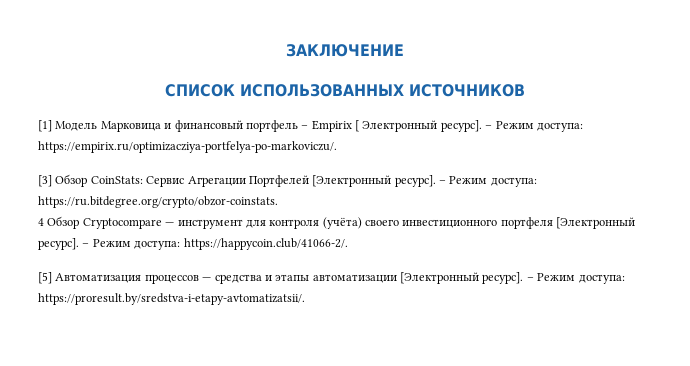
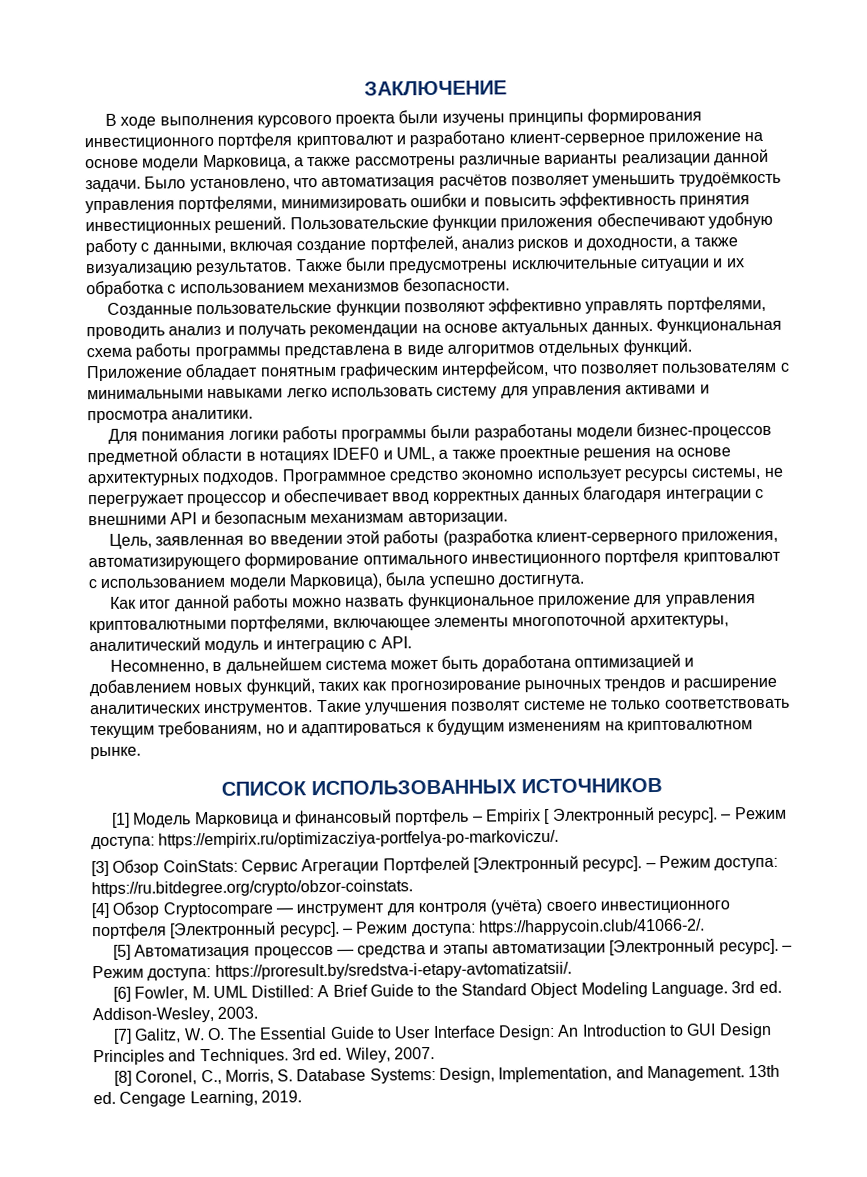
+ В ходе выполнения курсового проекта были изучены принципы формирования инвестиционного портфеля криптовалют и разработано клиент-серверное приложение на основе модели Марковица, а также рассмотрены различные варианты реализации данной задачи. Было установлено, что автоматизация расчётов позволяет уменьшить трудоёмкость управления портфелями, минимизировать ошибки и повысить эффективность принятия инвестиционных решений. Пользовательские функции приложения обеспечивают удобную работу с данными, включая создание портфелей, анализ рисков и доходности, а также визуализацию результатов. Также были предусмотрены исключительные ситуации и их обработка с использованием механизмов безопасности.
+ Созданные пользовательские функции позволяют эффективно управлять портфелями, проводить анализ и получать рекомендации на основе актуальных данных. Функциональная схема работы программы представлена в виде алгоритмов отдельных функций. Приложение обладает понятным графическим интерфейсом, что позволяет пользователям с минимальными навыками легко использовать систему для управления активами и просмотра аналитики.
+ Для понимания логики работы программы были разработаны модели бизнес-процессов предметной области в нотациях IDEF0 и UML, а также проектные решения на основе архитектурных подходов. Программное средство экономно использует ресурсы системы, не перегружает процессор и обеспечивает ввод корректных данных благодаря интеграции с внешними API и безопасным механизмам авторизации.
+ Цель, заявленная во введении этой работы (разработка клиент-серверного приложения, автоматизирующего формирование оптимального инвестиционного портфеля криптовалют с использованием модели Марковица), была успешно достигнута.
+ Как итог данной работы можно назвать функциональное приложение для управления криптовалютными портфелями, включающее элементы многопоточной архитектуры, аналитический модуль и интеграцию с API.
+ Несомненно, в дальнейшем система может быть доработана оптимизацией и добавлением новых функций, таких как прогнозирование рыночных трендов и расширение аналитических инструментов. Такие улучшения позволят системе не только соответствовать текущим требованиям, но и адаптироваться к будущим изменениям на криптовалютном рынке.
- 4 Обзор Crуptocompare — инструмент для контроля (учёта) своего инвестиционного портфеля [Электронный ресурс].
+ [4] Обзор Crуptocompare — инструмент для контроля (учёта) своего инвестиционного портфеля [Электронный ресурс].
+ [6] Fowler, M. UML Distilled: A Brief Guide to the Standard Object Modeling Language. 3rd ed. Addison-Wesley, 2003.
+ [7] Galitz, W. O. The Essential Guide to User Interface Design: An Introduction to GUI Design Principles and Techniques. 3rd ed. Wiley, 2007.
+ [8] Coronel, C., Morris, S. Database Systems: Design, Implementation, and Management. 13th ed. Cengage Learning, 2019.

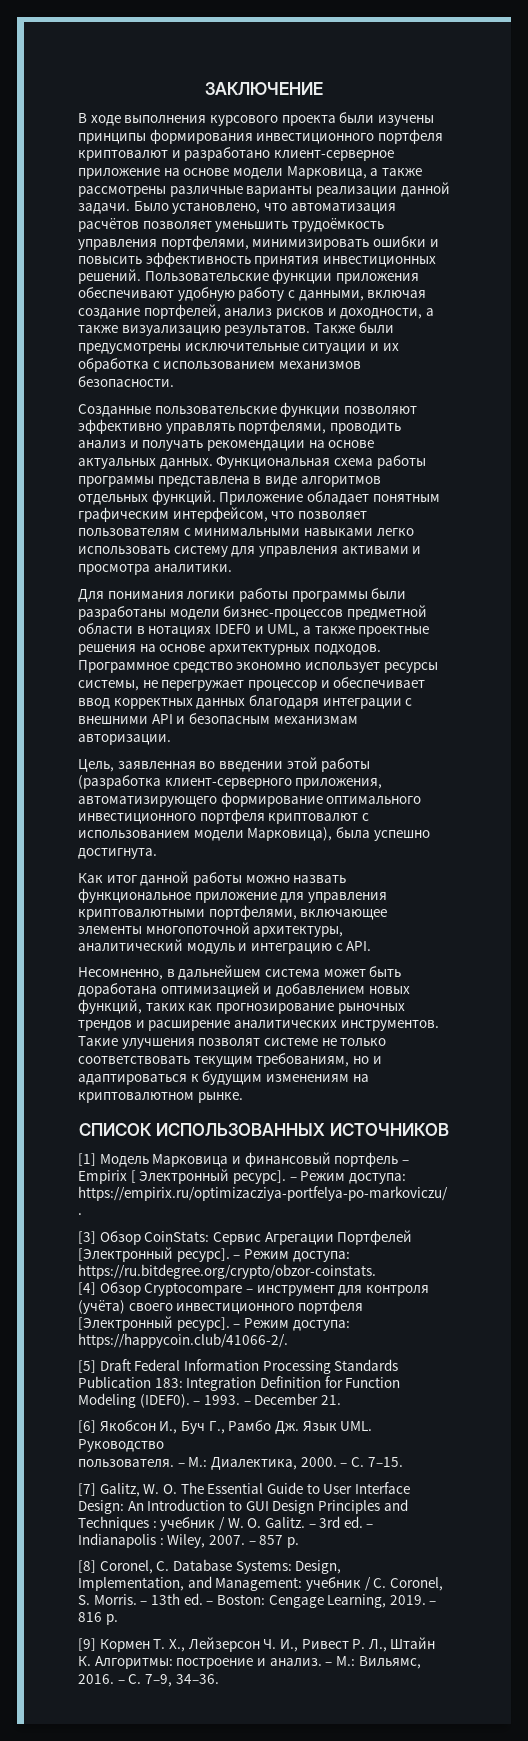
- [4] Обзор Crуptocompare — инструмент для контроля (учёта) своего инвестиционного портфеля [Электронный ресурс].
+ [4] Обзор Crуptocompare – инструмент для контроля (учёта) своего инвестиционного портфеля [Электронный ресурс].
- [5] Автоматизация процессов — средства и этапы автоматизации [Электронный ресурс]. – Режим доступа: https://proresult.by/sredstva-i-etapy-avtomatizatsii/.
- [6] Fowler, M. UML Distilled: A Brief Guide to the Standard Object Modeling Language. 3rd ed. Addison-Wesley, 2003.
+ [5] Draft Federal Information Processing Standards Publication 183: Integration Definition for Function Modeling (IDEF0). – 1993. – December 21.
+ [6] Якобсон И., Буч Г., Рамбо Дж. Язык UML. Руководство
+ пользователя. – М.: Диалектика, 2000. – С. 7–15.
- [7] Galitz, W. O. The Essential Guide to User Interface Design: An Introduction to GUI Design Principles and Techniques. 3rd ed. Wiley, 2007.
+ [7] Galitz, W. O. The Essential Guide to User Interface Design: An Introduction to GUI Design Principles and Techniques : учебник / W. O. Galitz. – 3rd ed. – Indianapolis : Wiley, 2007. – 857 p.
- [8] Coronel, C., Morris, S. Database Systems: Design, Implementation, and Management. 13th ed. Cengage Learning, 2019.
+ [8] Coronel, C. Database Systems: Design, Implementation, and Management: учебник / C. Coronel, S. Morris. – 13th ed. – Boston: Cengage Learning, 2019. – 816 p.
+ [9] Кормен Т. Х., Лейзерсон Ч. И., Ривест Р. Л., Штайн К. Алгоритмы: построение и анализ. – М.: Вильямс, 2016. – С. 7–9, 34–36.

